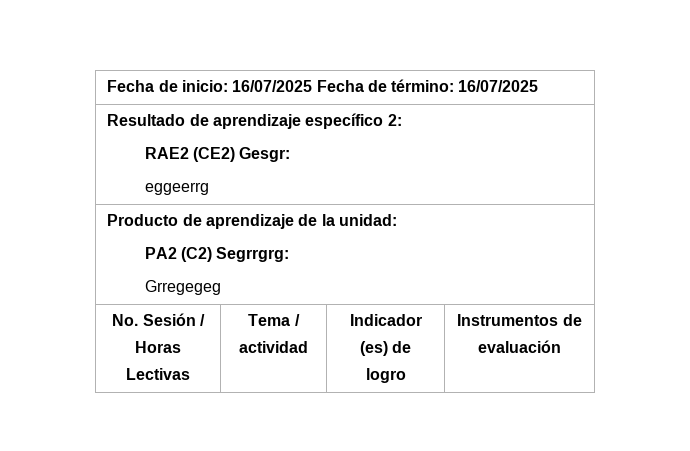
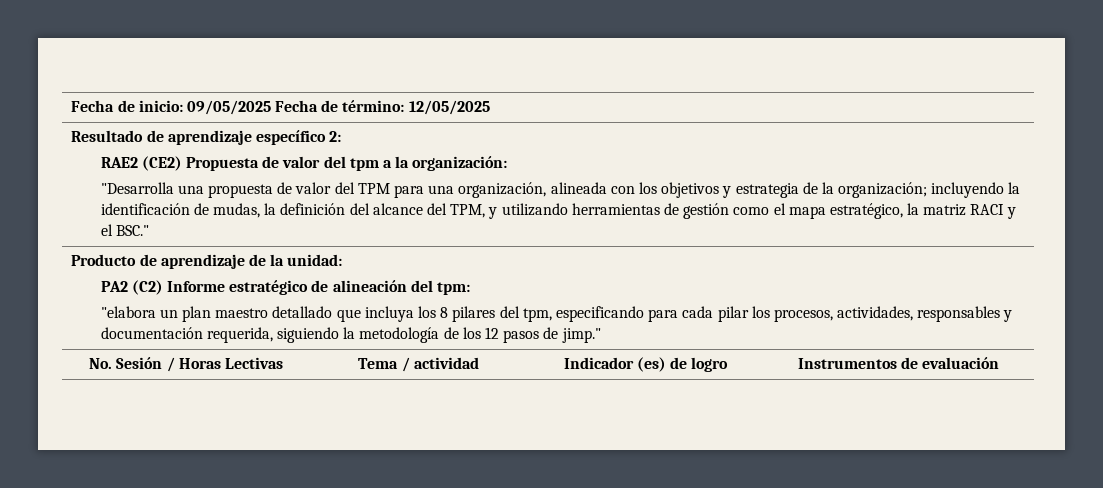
- Fecha de inicio: 16/07/2025 Fecha de término: 16/07/2025
+ Fecha de inicio: 09/05/2025 Fecha de término: 12/05/2025
- RAE2 (CE2) Gesgr:
- eggeerrg
+ RAE2 (CE2) Propuesta de valor del tpm a la organización:
+ "Desarrolla una propuesta de valor del TPM para una organización, alineada con los objetivos y estrategia de la organización; incluyendo la identificación de mudas, la definición del alcance del TPM, y utilizando herramientas de gestión como el mapa estratégico, la matriz RACI y el BSC."
- PA2 (C2) Segrrgrg:
- Grregegeg
+ PA2 (C2) Informe estratégico de alineación del tpm:
+ "elabora un plan maestro detallado que incluya los 8 pilares del tpm, especificando para cada pilar los procesos, actividades, responsables y documentación requerida, siguiendo la metodología de los 12 pasos de jimp."

